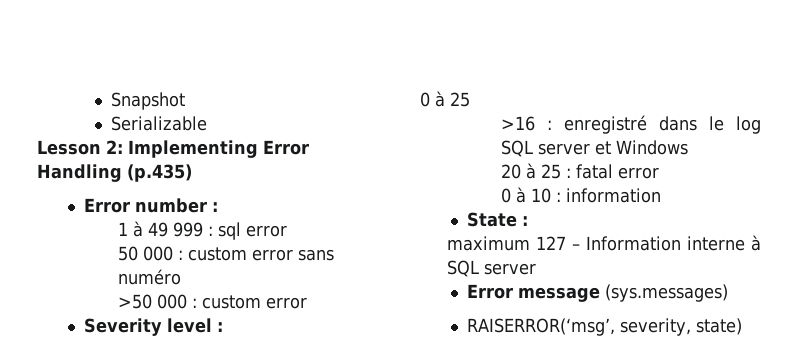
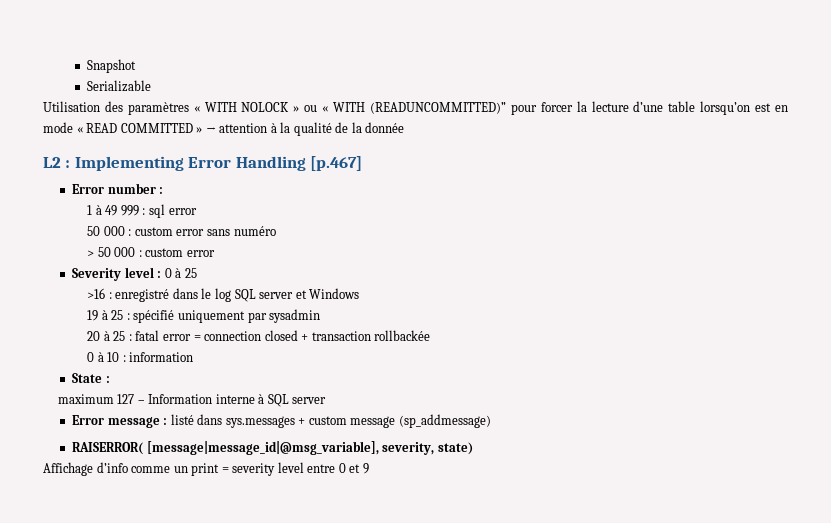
- Lesson 2: Implementing Error Handling (p.435)
+ Utilisation des paramètres « WITH NOLOCK » ou « WITH (READUNCOMMITTED)” pour forcer la lecture d’une table lorsqu’on est en mode « READ COMMITTED » → attention à la qualité de la donnée
+ L2 : Implementing Error Handling [p.467]
- >50 000 : custom error
+ > 50 000 : custom error
- Severity level :
- 0 à 25
+ Severity level : 0 à 25
+ 19 à 25 : spécifié uniquement par sysadmin
- 20 à 25 : fatal error
+ 20 à 25 : fatal error = connection closed + transaction rollbackée
- Error message (sys.messages)
- RAISERROR(‘msg’, severity, state)
+ Error message : listé dans sys.messages + custom message (sp_addmessage)
+ RAISERROR( [message|message_id|@msg_variable], severity, state)
+ Affichage d’info comme un print = severity level entre 0 et 9

